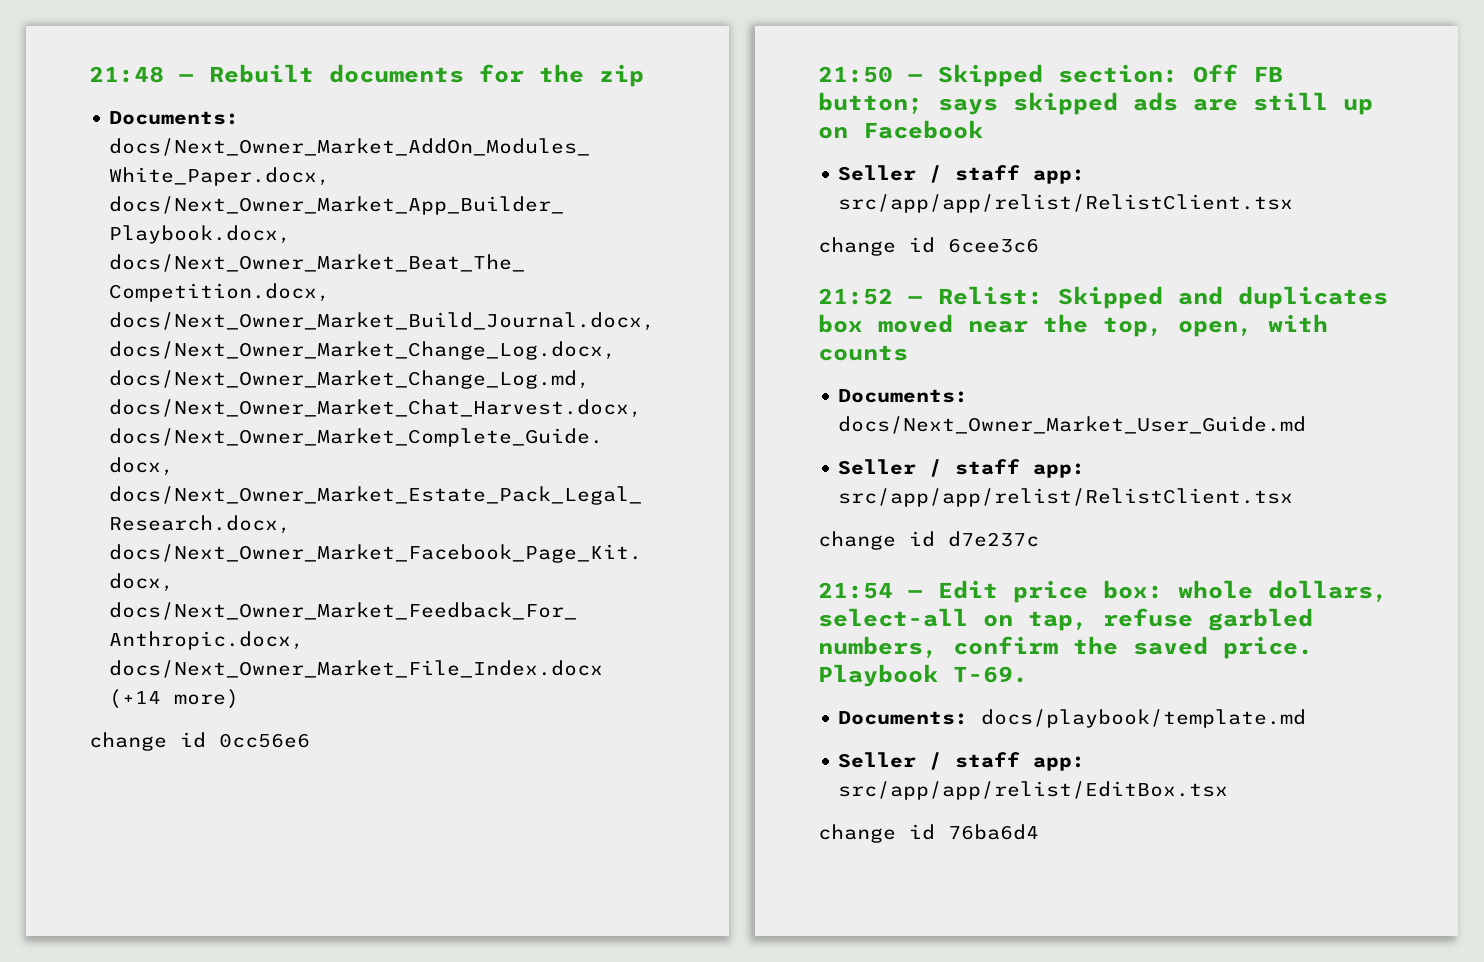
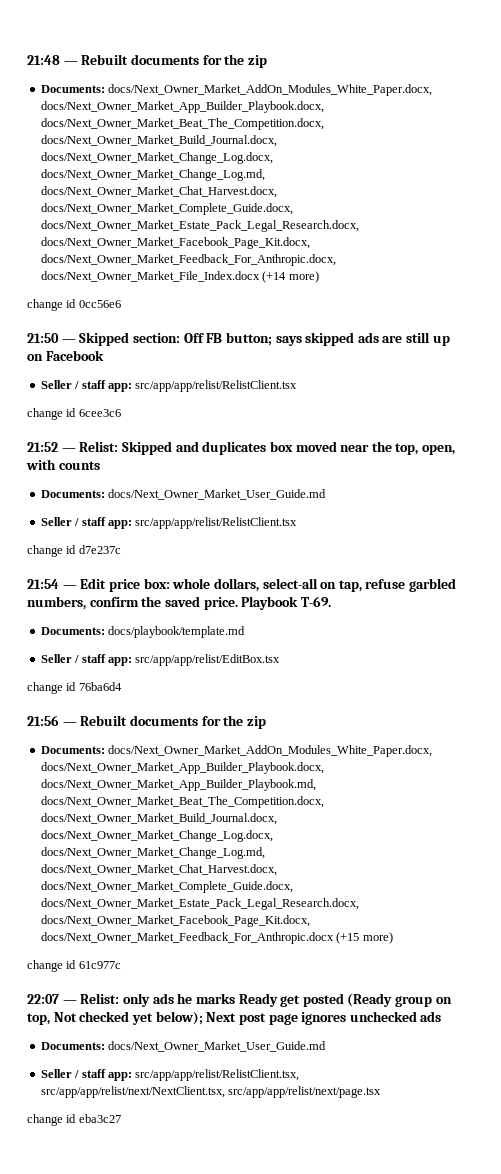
+ 21:56 — Rebuilt documents for the zip
+ Documents: docs/Next_Owner_Market_AddOn_Modules_White_Paper.docx, docs/Next_Owner_Market_App_Builder_Playbook.docx, docs/Next_Owner_Market_App_Builder_Playbook.md, docs/Next_Owner_Market_Beat_The_Competition.docx, docs/Next_Owner_Market_Build_Journal.docx, docs/Next_Owner_Market_Change_Log.docx, docs/Next_Owner_Market_Change_Log.md, docs/Next_Owner_Market_Chat_Harvest.docx, docs/Next_Owner_Market_Complete_Guide.docx, docs/Next_Owner_Market_Estate_Pack_Legal_Research.docx, docs/Next_Owner_Market_Facebook_Page_Kit.docx, docs/Next_Owner_Market_Feedback_For_Anthropic.docx (+15 more)
+ change id 61c977c
+ 22:07 — Relist: only ads he marks Ready get posted (Ready group on top, Not checked yet below); Next post page ignores unchecked ads
+ Documents: docs/Next_Owner_Market_User_Guide.md
+ Seller / staff app: src/app/app/relist/RelistClient.tsx, src/app/app/relist/next/NextClient.tsx, src/app/app/relist/next/page.tsx
+ change id eba3c27

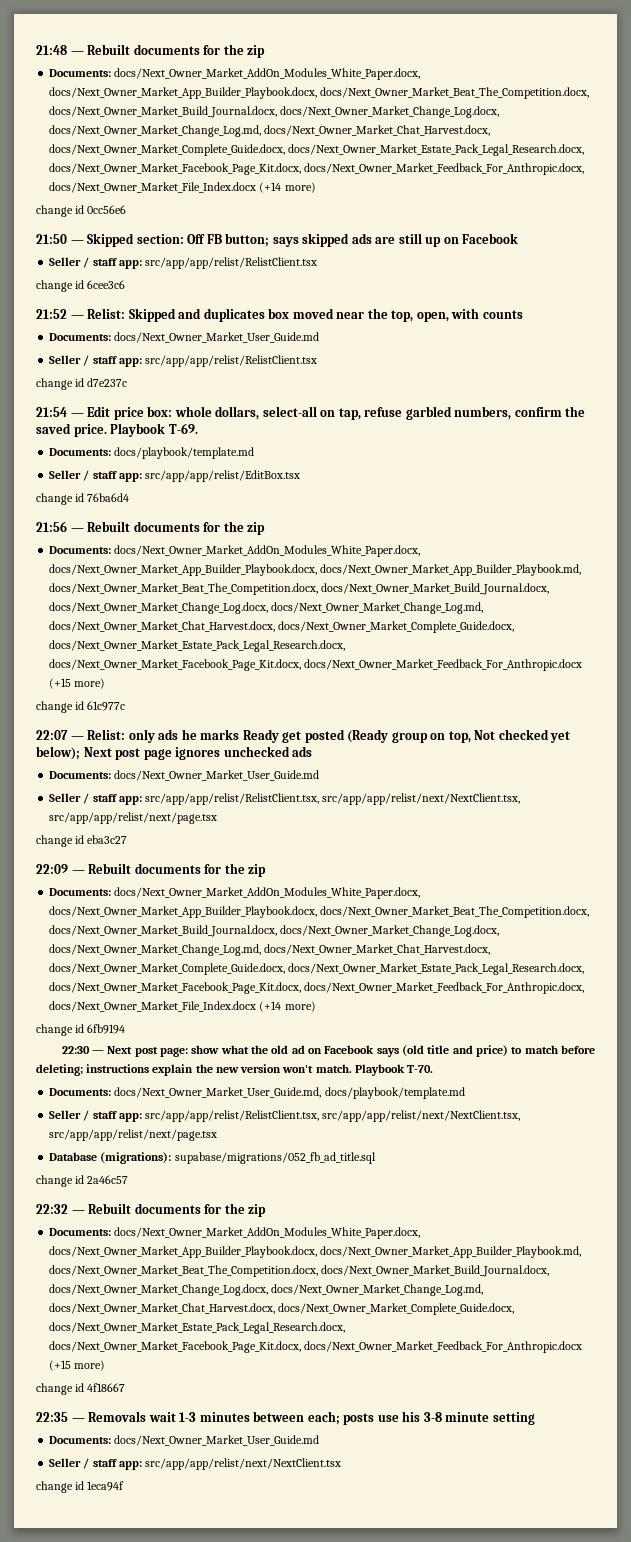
+ 22:09 — Rebuilt documents for the zip
+ Documents: docs/Next_Owner_Market_AddOn_Modules_White_Paper.docx, docs/Next_Owner_Market_App_Builder_Playbook.docx, docs/Next_Owner_Market_Beat_The_Competition.docx, docs/Next_Owner_Market_Build_Journal.docx, docs/Next_Owner_Market_Change_Log.docx, docs/Next_Owner_Market_Change_Log.md, docs/Next_Owner_Market_Chat_Harvest.docx, docs/Next_Owner_Market_Complete_Guide.docx, docs/Next_Owner_Market_Estate_Pack_Legal_Research.docx, docs/Next_Owner_Market_Facebook_Page_Kit.docx, docs/Next_Owner_Market_Feedback_For_Anthropic.docx, docs/Next_Owner_Market_File_Index.docx (+14 more)
+ change id 6fb9194
+ 22:30 — Next post page: show what the old ad on Facebook says (old title and price) to match before deleting; instructions explain the new version won't match. Playbook T-70.
+ Documents: docs/Next_Owner_Market_User_Guide.md, docs/playbook/template.md
+ Seller / staff app: src/app/app/relist/RelistClient.tsx, src/app/app/relist/next/NextClient.tsx, src/app/app/relist/next/page.tsx
+ Database (migrations): supabase/migrations/052_fb_ad_title.sql
+ change id 2a46c57
+ 22:32 — Rebuilt documents for the zip
+ Documents: docs/Next_Owner_Market_AddOn_Modules_White_Paper.docx, docs/Next_Owner_Market_App_Builder_Playbook.docx, docs/Next_Owner_Market_App_Builder_Playbook.md, docs/Next_Owner_Market_Beat_The_Competition.docx, docs/Next_Owner_Market_Build_Journal.docx, docs/Next_Owner_Market_Change_Log.docx, docs/Next_Owner_Market_Change_Log.md, docs/Next_Owner_Market_Chat_Harvest.docx, docs/Next_Owner_Market_Complete_Guide.docx, docs/Next_Owner_Market_Estate_Pack_Legal_Research.docx, docs/Next_Owner_Market_Facebook_Page_Kit.docx, docs/Next_Owner_Market_Feedback_For_Anthropic.docx (+15 more)
+ change id 4f18667
+ 22:35 — Removals wait 1-3 minutes between each; posts use his 3-8 minute setting
+ Documents: docs/Next_Owner_Market_User_Guide.md
+ Seller / staff app: src/app/app/relist/next/NextClient.tsx
+ change id 1eca94f

